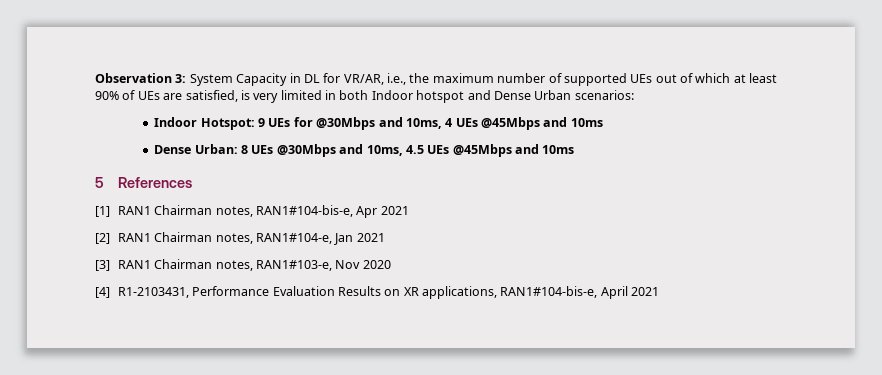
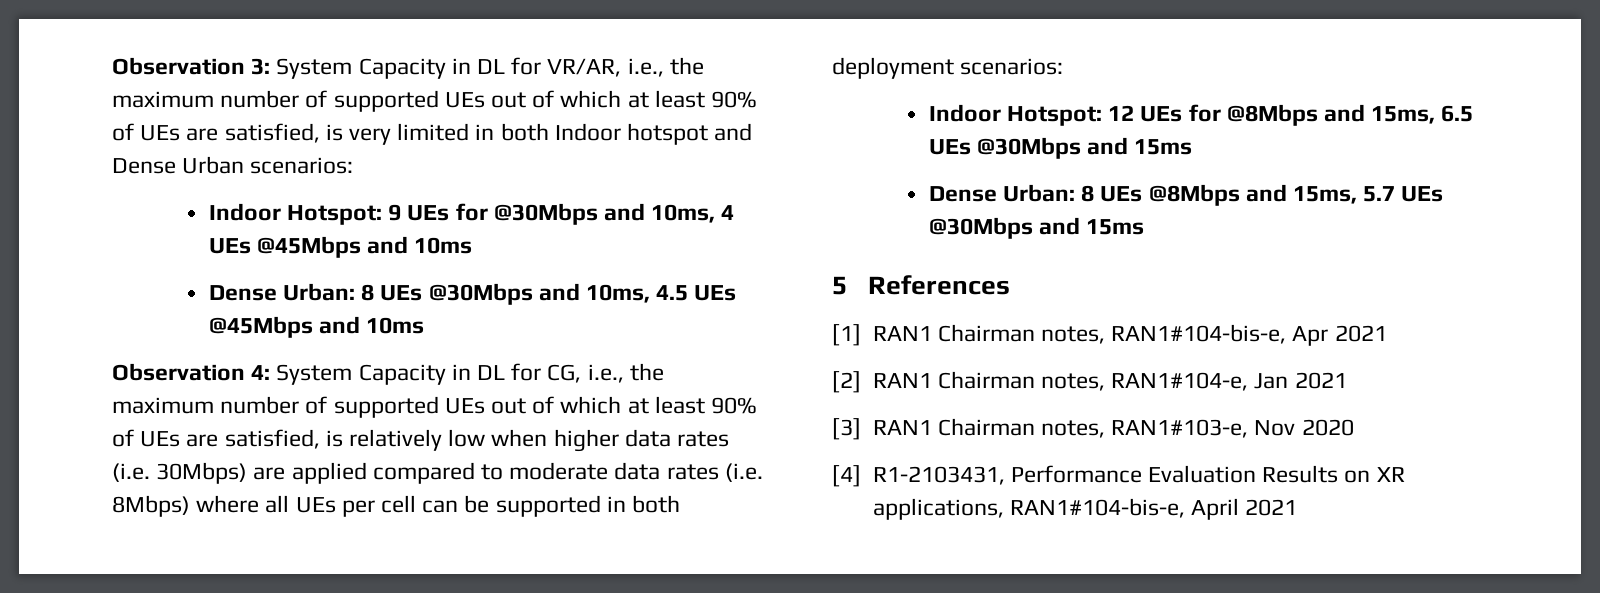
+ Observation 4: System Capacity in DL for CG, i.e., the maximum number of supported UEs out of which at least 90% of UEs are satisfied, is relatively low when higher data rates (i.e. 30Mbps) are applied compared to moderate data rates (i.e. 8Mbps) where all UEs per cell can be supported in both deployment scenarios:
+ Indoor Hotspot: 12 UEs for @8Mbps and 15ms, 6.5 UEs @30Mbps and 15ms
+ Dense Urban: 8 UEs @8Mbps and 15ms, 5.7 UEs @30Mbps and 15ms

